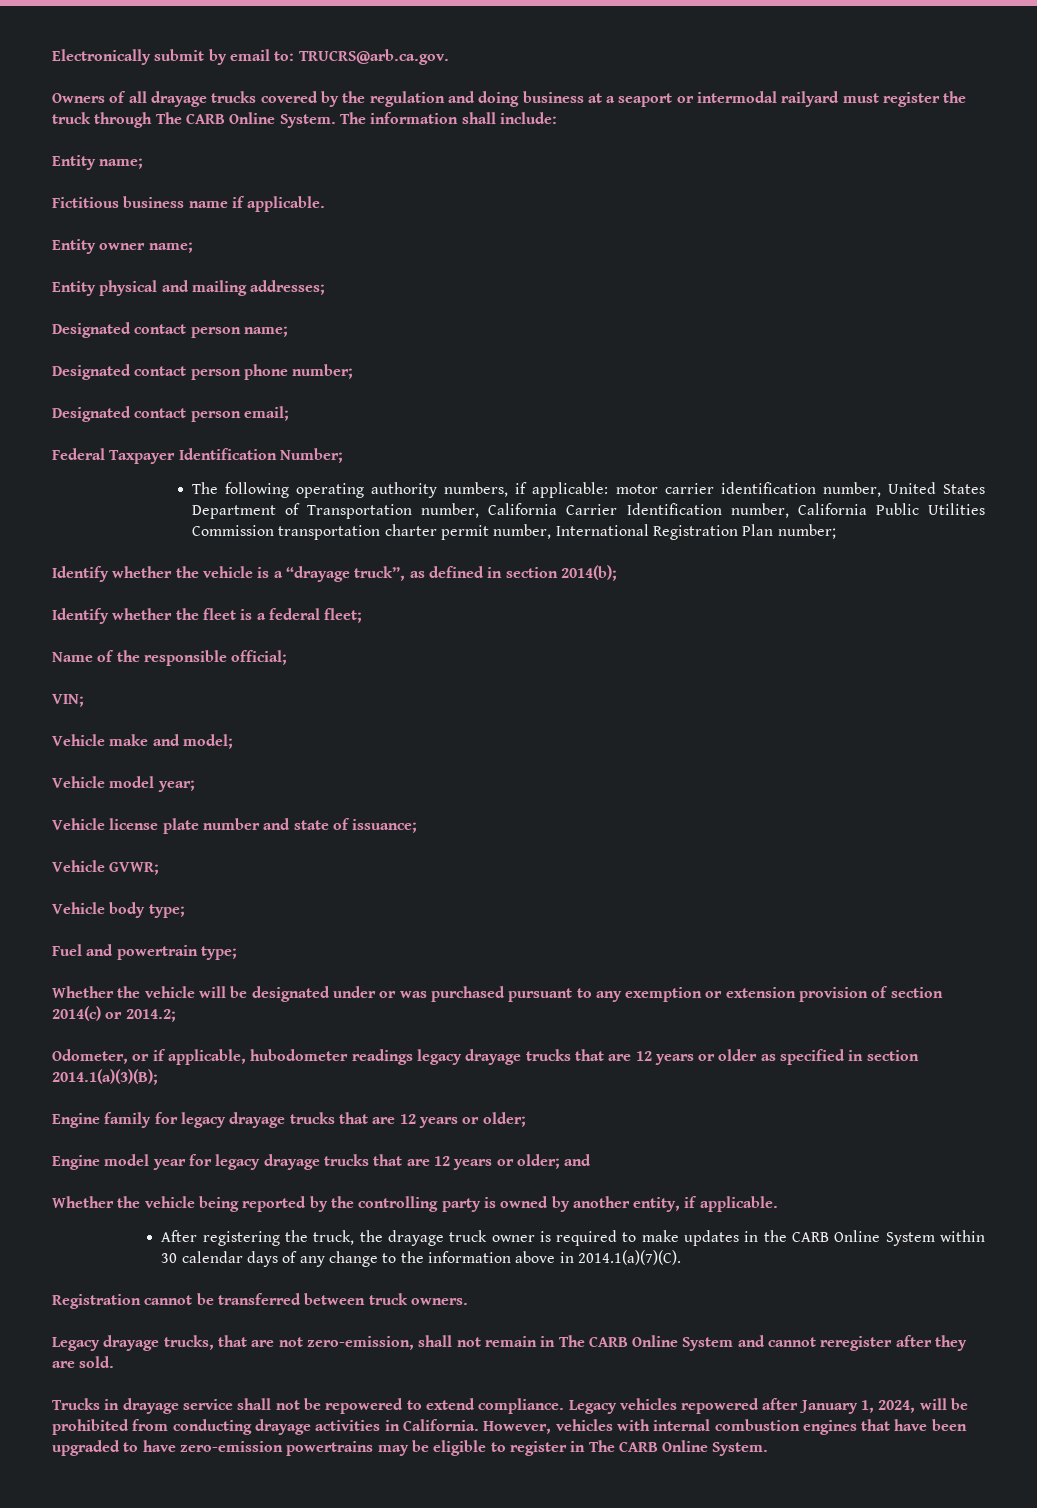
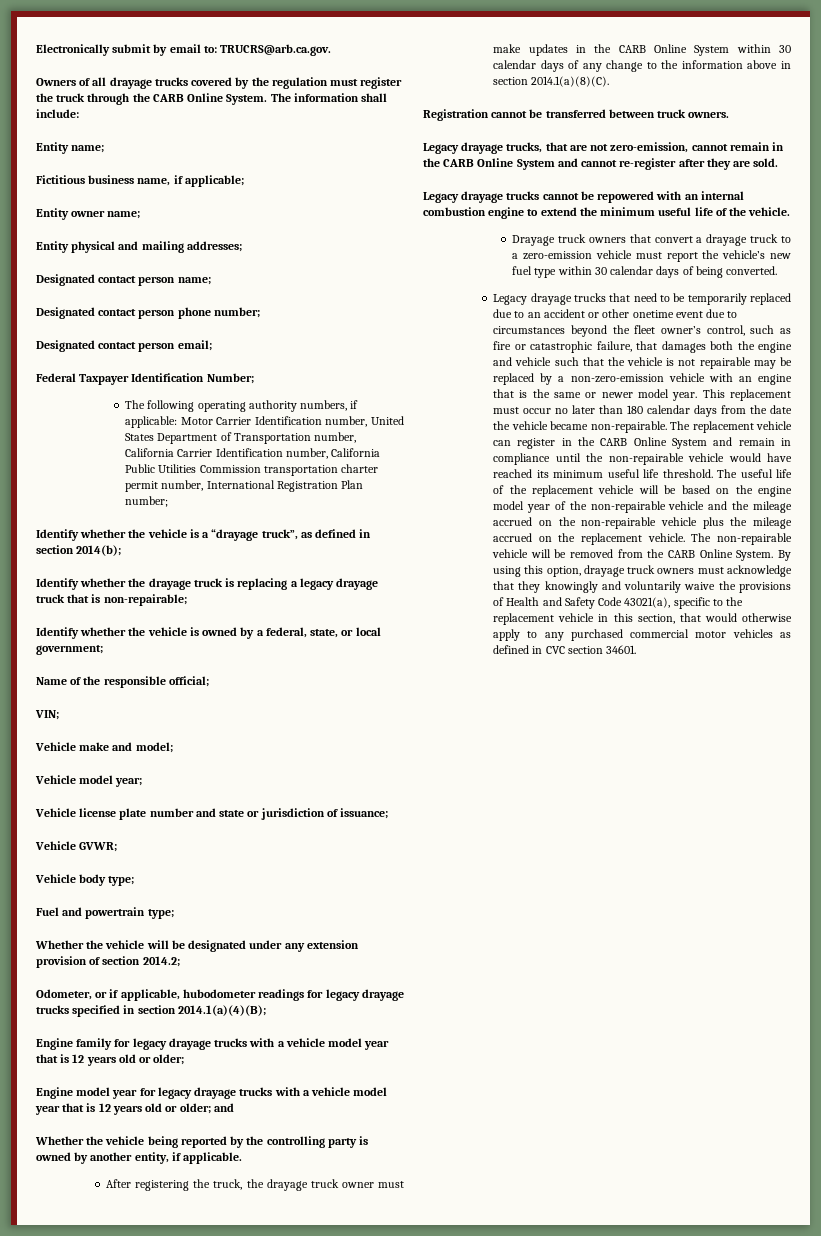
- Owners of all drayage trucks covered by the regulation and doing business at a seaport or intermodal railyard must register the truck through The CARB Online System.
+ Owners of all drayage trucks covered by the regulation must register the truck through the CARB Online System.
- Fictitious business name if applicable.
+ Fictitious business name, if applicable;
- The following operating authority numbers, if applicable: motor carrier identification number, United States Department of Transportation number, California Carrier Identification number, California Public Utilities Commission transportation charter permit number, International Registration Plan number;
+ The following operating authority numbers, if applicable: Motor Carrier Identification number, United States Department of Transportation number, California Carrier Identification number, California Public Utilities Commission transportation charter permit number, International Registration Plan number;
- Identify whether the fleet is a federal fleet;
+ Identify whether the drayage truck is replacing a legacy drayage truck that is non-repairable;
+ Identify whether the vehicle is owned by a federal, state, or local government;
- Vehicle license plate number and state of issuance;
+ Vehicle license plate number and state or jurisdiction of issuance;
- Whether the vehicle will be designated under or was purchased pursuant to any exemption or extension provision of section 2014(c) or 2014.2;
+ Whether the vehicle will be designated under any extension provision of section 2014.2;
- Odometer, or if applicable, hubodometer readings legacy drayage trucks that are 12 years or older as specified in section 2014.1(a)(3)(B);
+ Odometer, or if applicable, hubodometer readings for legacy drayage trucks specified in section 2014.1(a)(4)(B);
- Engine family for legacy drayage trucks that are 12 years or older;
+ Engine family for legacy drayage trucks with a vehicle model year that is 12 years old or older;
- Engine model year for legacy drayage trucks that are 12 years or older; and
+ Engine model year for legacy drayage trucks with a vehicle model year that is 12 years old or older; and
- After registering the truck, the drayage truck owner is required to make updates in the CARB Online System within 30 calendar days of any change to the information above in 2014.1(a)(7)(C).
+ After registering the truck, the drayage truck owner must make updates in the CARB Online System within 30 calendar days of any change to the information above in section 2014.1(a)(8)(C).
- Legacy drayage trucks, that are not zero-emission, shall not remain in The CARB Online System and cannot reregister after they are sold.
+ Legacy drayage trucks, that are not zero-emission, cannot remain in the CARB Online System and cannot re-register after they are sold.
- Trucks in drayage service shall not be repowered to extend compliance. Legacy vehicles repowered after January 1, 2024, will be prohibited from conducting drayage activities in California. However, vehicles with internal combustion engines that have been upgraded to have zero-emission powertrains may be eligible to register in The CARB Online System.
+ Legacy drayage trucks cannot be repowered with an internal combustion engine to extend the minimum useful life of the vehicle.
+ Drayage truck owners that convert a drayage truck to a zero-emission vehicle must report the vehicle’s new fuel type within 30 calendar days of being converted.
+ Legacy drayage trucks that need to be temporarily replaced due to an accident or other onetime event due to circumstances beyond the fleet owner’s control, such as fire or catastrophic failure, that damages both the engine and vehicle such that the vehicle is not repairable may be replaced by a non-zero-emission vehicle with an engine that is the same or newer model year. This replacement must occur no later than 180 calendar days from the date the vehicle became non-repairable. The replacement vehicle can register in the CARB Online System and remain in compliance until the non-repairable vehicle would have reached its minimum useful life threshold. The useful life of the replacement vehicle will be based on the engine model year of the non-repairable vehicle and the mileage accrued on the non-repairable vehicle plus the mileage accrued on the replacement vehicle. The non-repairable vehicle will be removed from the CARB Online System. By using this option, drayage truck owners must acknowledge that they knowingly and voluntarily waive the provisions of Health and Safety Code 43021(a), specific to the replacement vehicle in this section, that would otherwise apply to any purchased commercial motor vehicles as defined in CVC section 34601.

